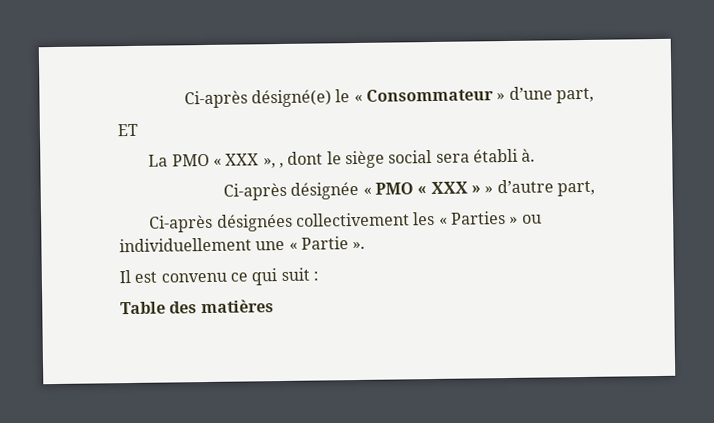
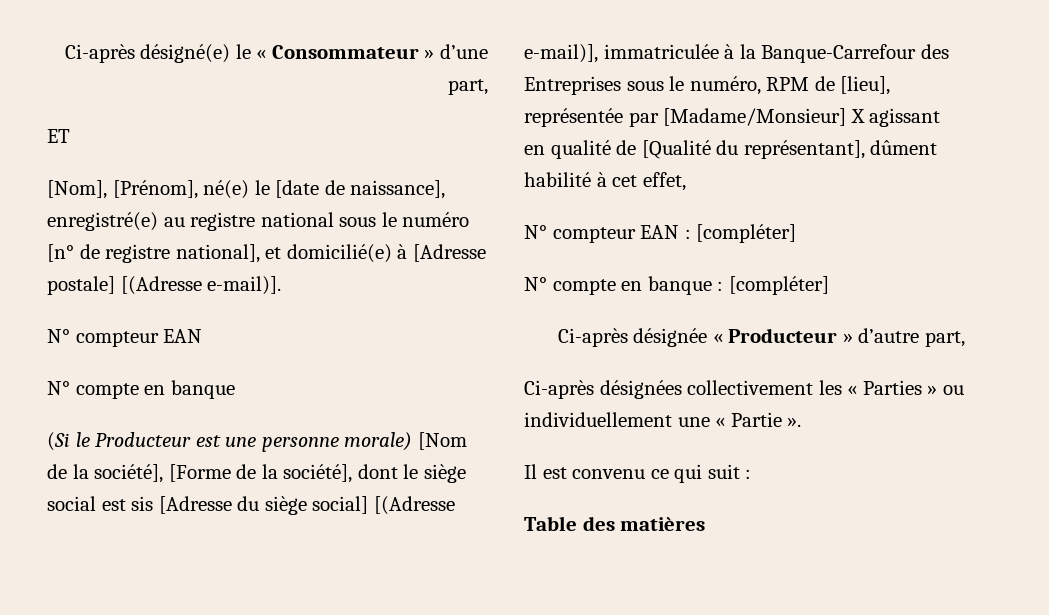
- La PMO « XXX », , dont le siège social sera établi à.
+ [Nom], [Prénom], né(e) le [date de naissance], enregistré(e) au registre national sous le numéro [n° de registre national], et domicilié(e) à [Adresse postale] [(Adresse e-mail)].
+ N° compteur EAN
+ N° compte en banque
+ (Si le Producteur est une personne morale) [Nom de la société], [Forme de la société], dont le siège social est sis [Adresse du siège social] [(Adresse e-mail)], immatriculée à la Banque-Carrefour des Entreprises sous le numéro, RPM de [lieu], représentée par [Madame/Monsieur] X agissant en qualité de [Qualité du représentant], dûment habilité à cet effet,
+ N° compteur EAN : [compléter]
+ N° compte en banque : [compléter]
- Ci-après désignée « PMO « XXX » » d’autre part,
+ Ci-après désignée « Producteur » d’autre part,

